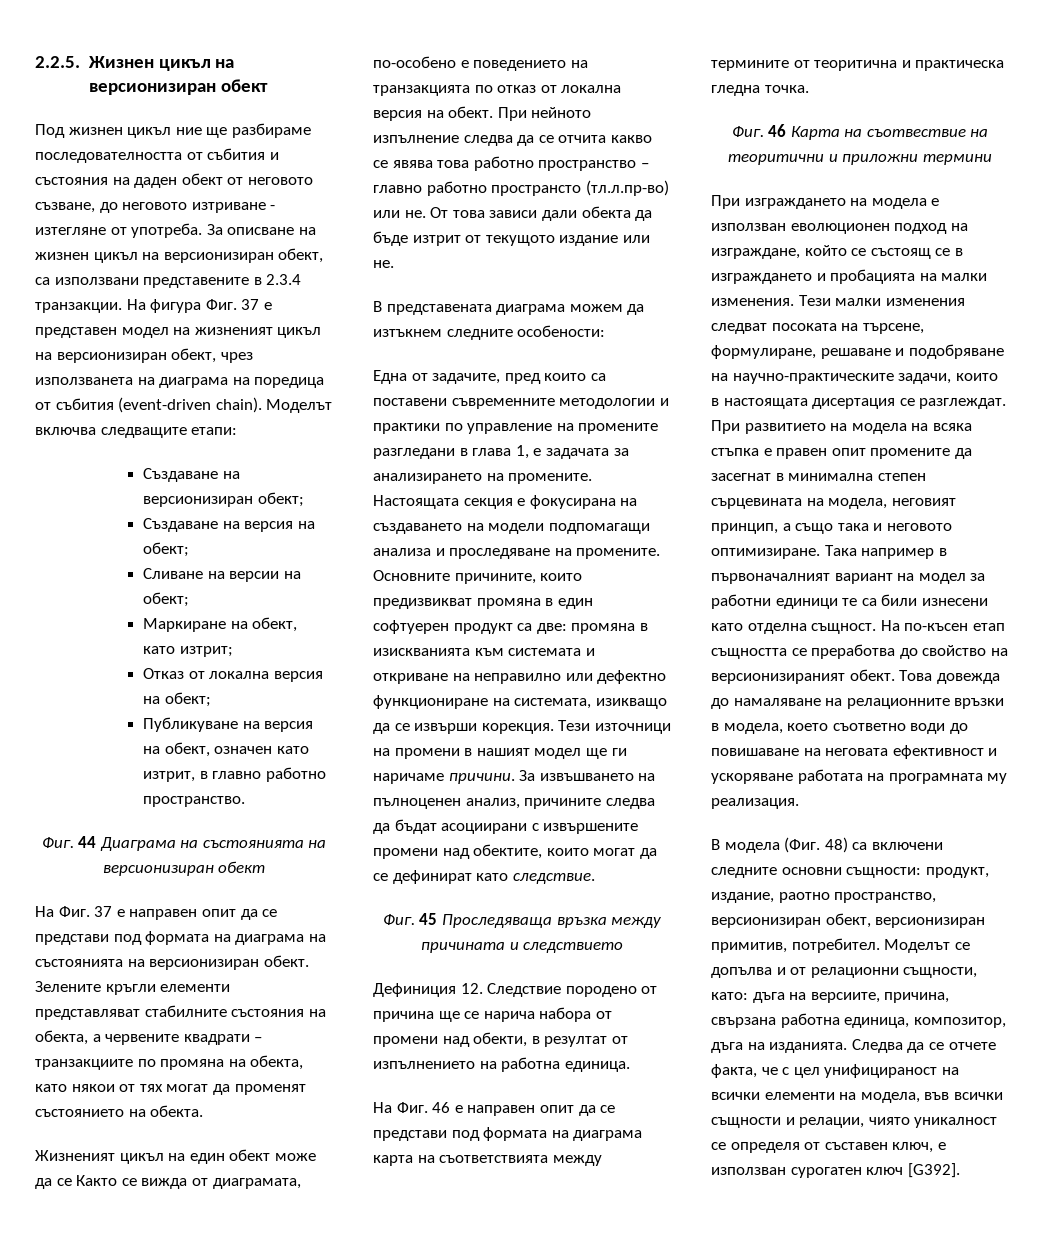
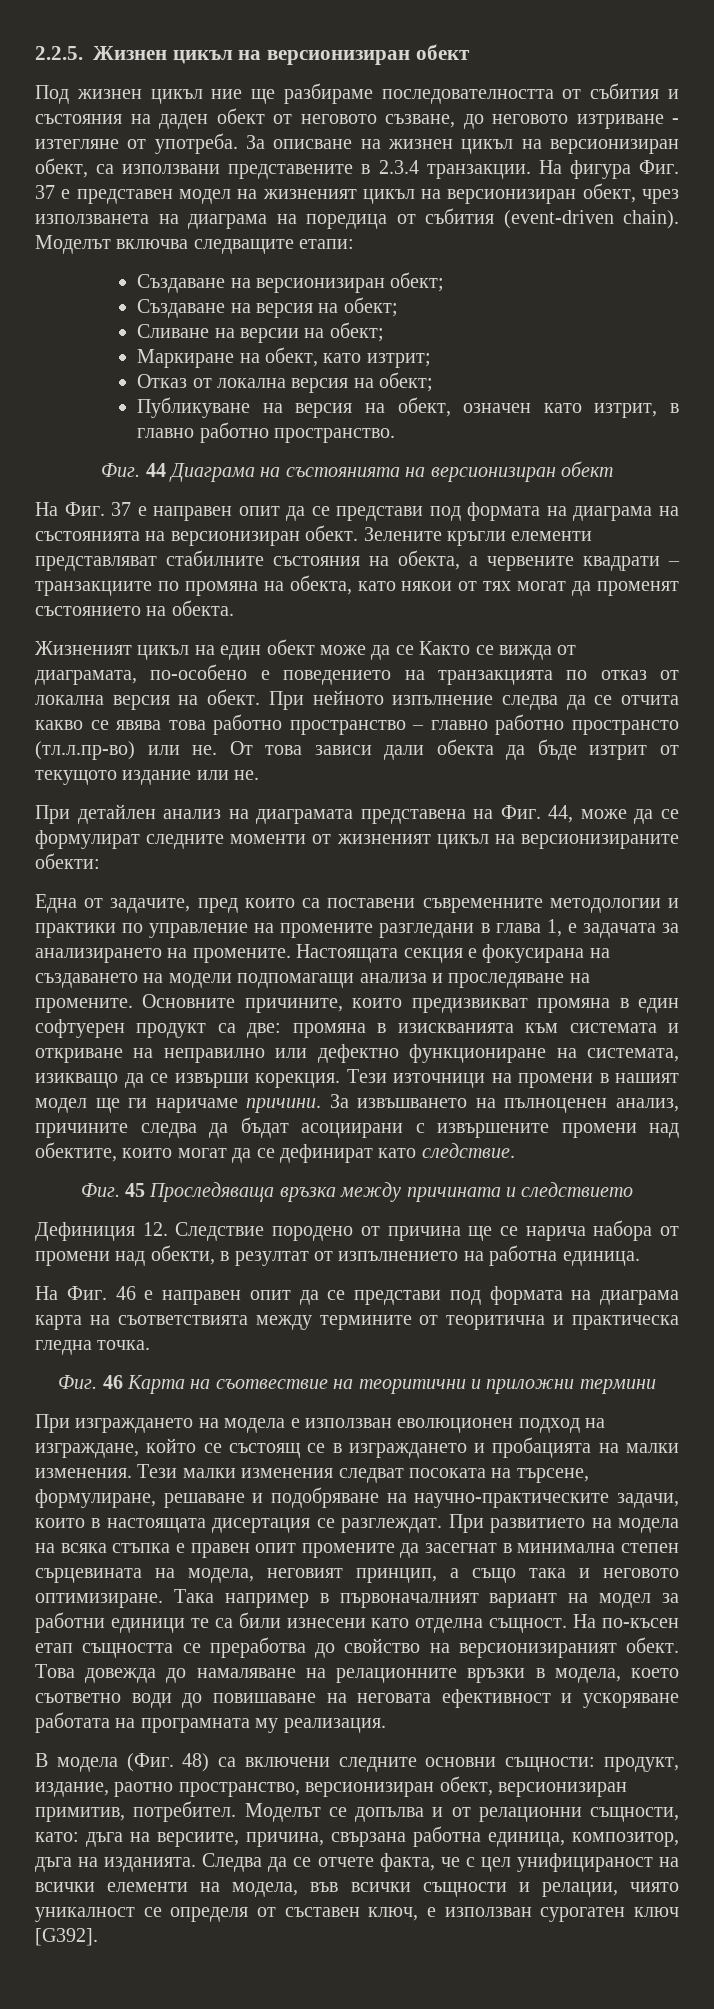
- В представената диаграма можем да изтъкнем следните особености:
+ При детайлен анализ на диаграмата представена на Фиг. 44, може да се формулират следните моменти от жизненият цикъл на версионизираните обекти:

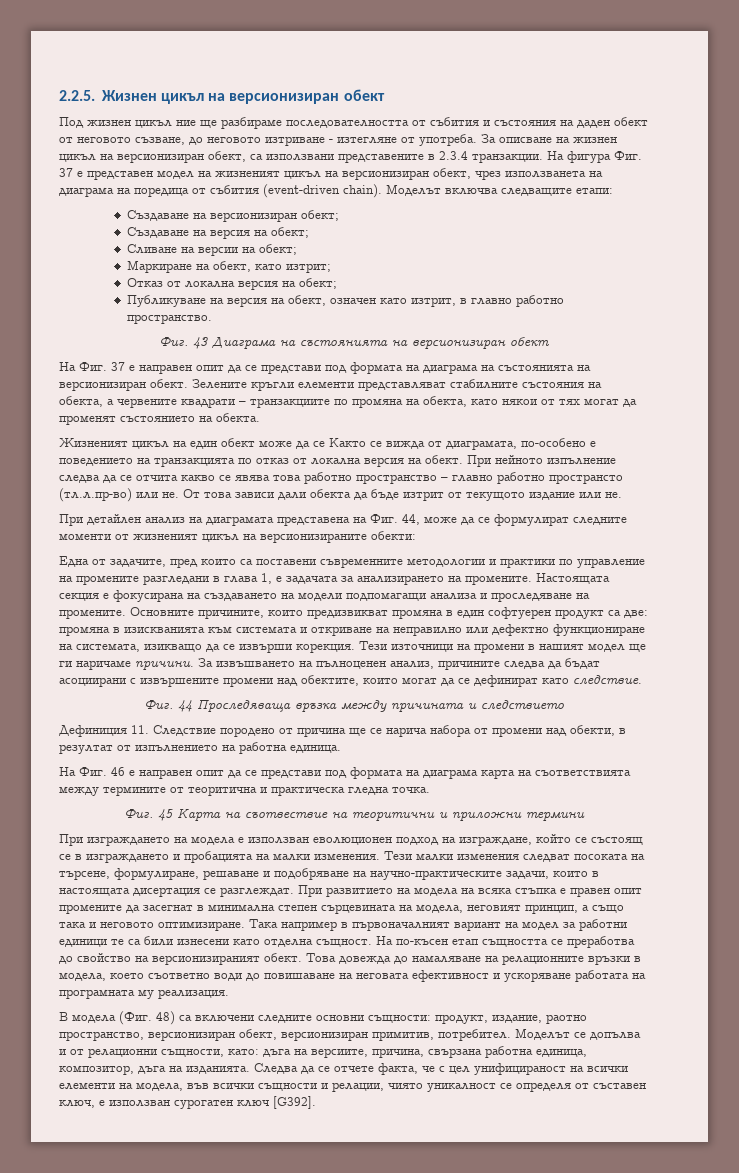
- Фиг. 44 Диаграма на състоянията на версионизиран обект
+ Фиг. 43 Диаграма на състоянията на версионизиран обект
- Фиг. 45 Проследяваща връзка между причината и следствието
+ Фиг. 44 Проследяваща връзка между причината и следствието
- Дефиниция 12. Следствие породено от причина ще се нарича набора от промени над обекти, в резултат от изпълнението на работна единица.
+ Дефиниция 11. Следствие породено от причина ще се нарича набора от промени над обекти, в резултат от изпълнението на работна единица.
- Фиг. 46 Карта на съотвествие на теоритични и приложни термини
+ Фиг. 45 Карта на съотвествие на теоритични и приложни термини

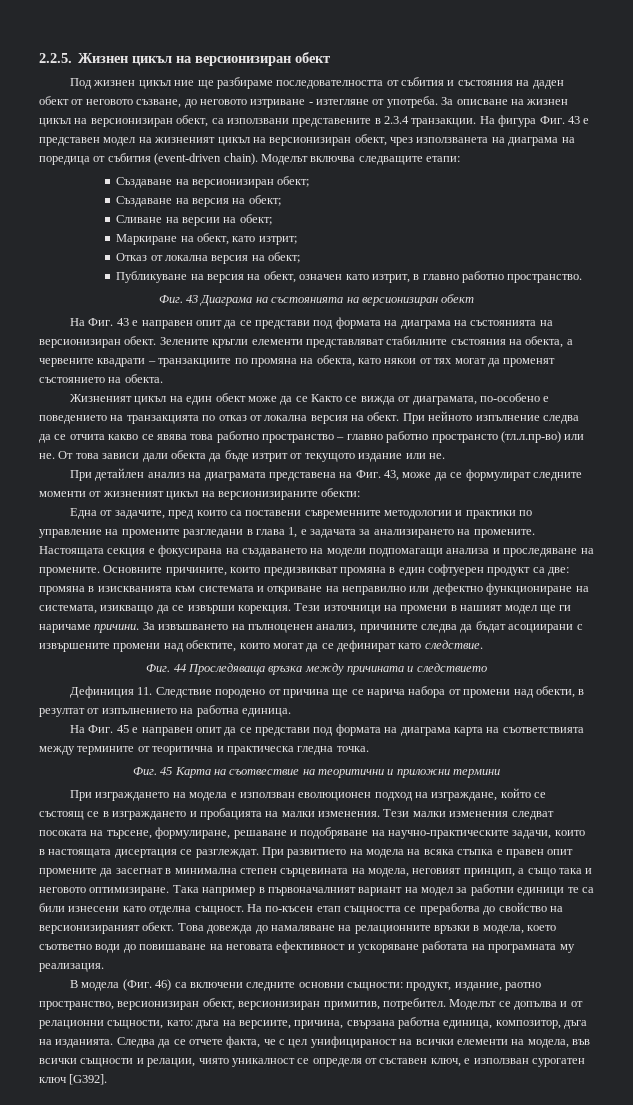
- На фигура Фиг. 37 е представен модел на жизненият цикъл на версионизиран обект, чрез използванета на диаграма на поредица от събития (event-driven chain).
+ На фигура Фиг. 43 е представен модел на жизненият цикъл на версионизиран обект, чрез използванета на диаграма на поредица от събития (event-driven chain).
- На Фиг. 37 е направен опит да се представи под формата на диаграма на състоянията на версионизиран обект.
+ На Фиг. 43 е направен опит да се представи под формата на диаграма на състоянията на версионизиран обект.
- При детайлен анализ на диаграмата представена на Фиг. 44, може да се формулират следните моменти от жизненият цикъл на версионизираните обекти:
+ При детайлен анализ на диаграмата представена на Фиг. 43, може да се формулират следните моменти от жизненият цикъл на версионизираните обекти:
- На Фиг. 46 е направен опит да се представи под формата на диаграма карта на съответствията между термините от теоритична и практическа гледна точка.
+ На Фиг. 45 е направен опит да се представи под формата на диаграма карта на съответствията между термините от теоритична и практическа гледна точка.
- В модела (Фиг. 48) са включени следните основни същности: продукт, издание, раотно пространство, версионизиран обект, версионизиран примитив, потребител.
+ В модела (Фиг. 46) са включени следните основни същности: продукт, издание, раотно пространство, версионизиран обект, версионизиран примитив, потребител.

